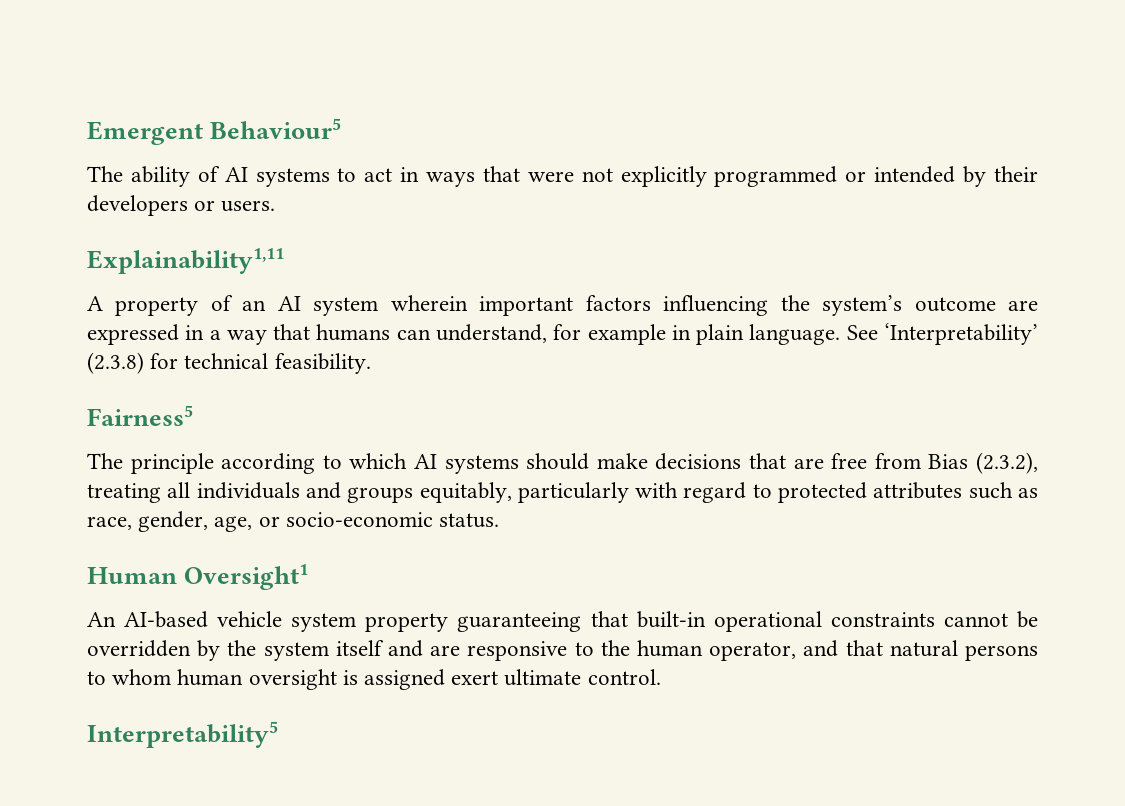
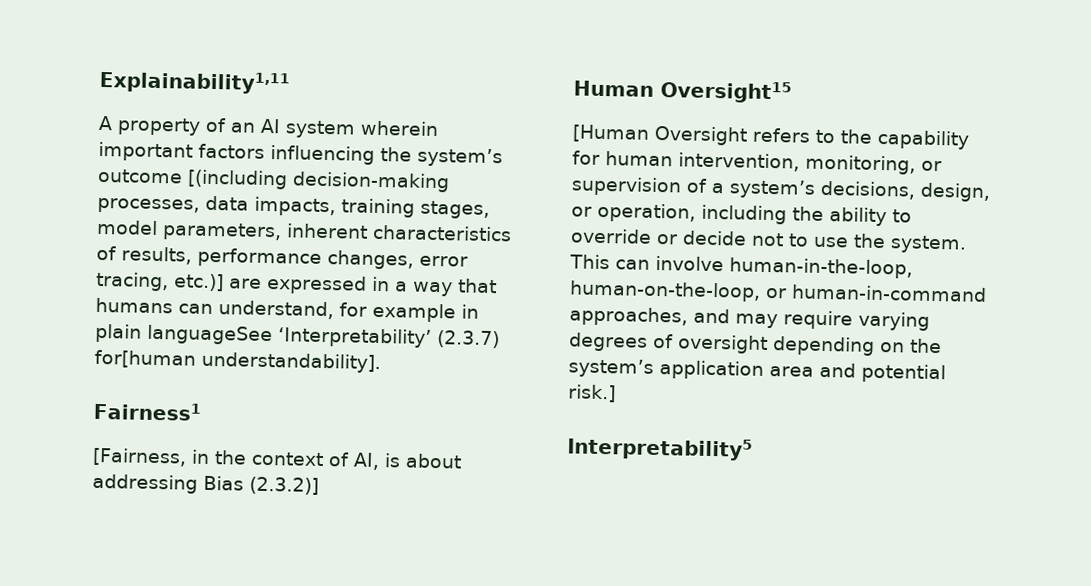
- Emergent Behaviour5
- The ability of AI systems to act in ways that were not explicitly programmed or intended by their developers or users.
- A property of an AI system wherein important factors influencing the system’s outcome are expressed in a way that humans can understand, for example in plain language. See ‘Interpretability’ (2.3.8) for technical feasibility.
- Fairness5
- The principle according to which AI systems should make decisions that are free from Bias (2.3.2), treating all individuals and groups equitably, particularly with regard to protected attributes such as race, gender, age, or socio-economic status.
- Human Oversight1
- An AI-based vehicle system property guaranteeing that built-in operational constraints cannot be overridden by the system itself and are responsive to the human operator, and that natural persons to whom human oversight is assigned exert ultimate control.
+ A property of an AI system wherein important factors influencing the system’s outcome [(including decision-making processes, data impacts, training stages, model parameters, inherent characteristics of results, performance changes, error tracing, etc.)] are expressed in a way that humans can understand, for example in plain languageSee ‘Interpretability’ (2.3.7) for[human understandability].
+ Fairness1
+ [Fairness, in the context of AI, is about addressing Bias (2.3.2)]
+ Human Oversight15
+ [Human Oversight refers to the capability for human intervention, monitoring, or supervision of a system’s decisions, design, or operation, including the ability to override or decide not to use the system. This can involve human-in-the-loop, human-on-the-loop, or human-in-command approaches, and may require varying degrees of oversight depending on the system’s application area and potential risk.]

